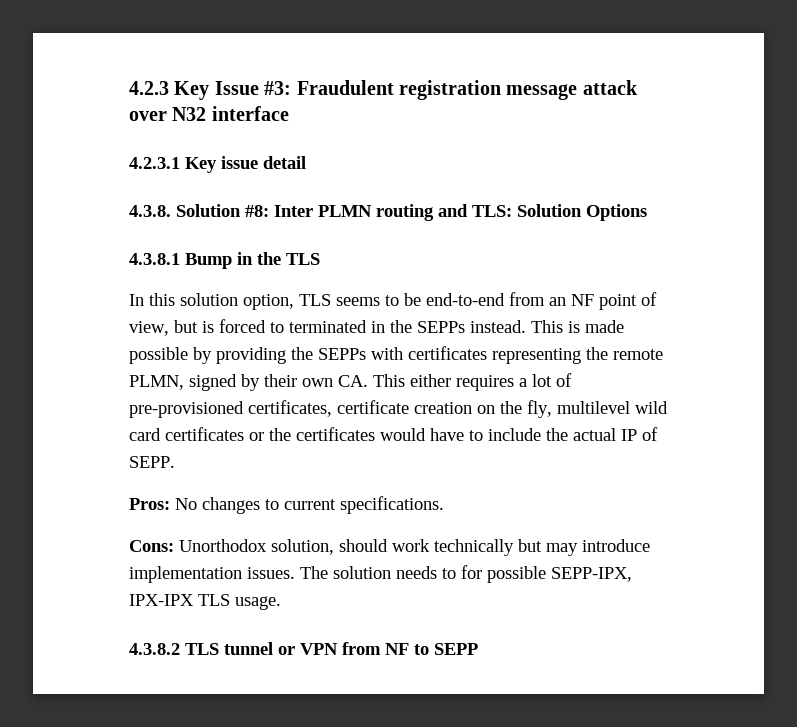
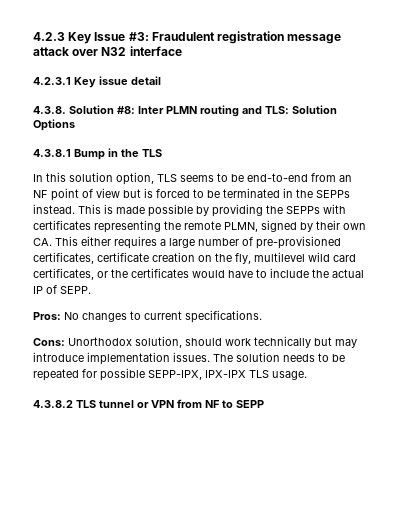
- In this solution option, TLS seems to be end-to-end from an NF point of view, but is forced to terminated in the SEPPs instead.
+ In this solution option, TLS seems to be end-to-end from an NF point of view but is forced to be terminated in the SEPPs instead.
- This is made possible by providing the SEPPs with certificates representing the remote PLMN, signed by their own CA. This either requires a lot of pre-provisioned certificates, certificate creation on the fly, multilevel wild card certificates or the certificates would have to include the actual IP of SEPP.
+ This is made possible by providing the SEPPs with certificates representing the remote PLMN, signed by their own CA. This either requires a large number of pre-provisioned certificates, certificate creation on the fly, multilevel wild card certificates, or the certificates would have to include the actual IP of SEPP.
- The solution needs to for possible SEPP-IPX, IPX-IPX TLS usage.
+ The solution needs to be repeated for possible SEPP-IPX, IPX-IPX TLS usage.

